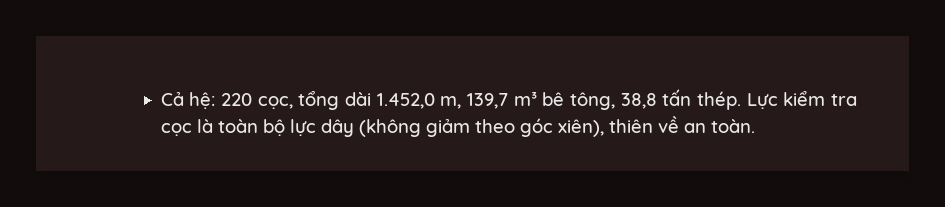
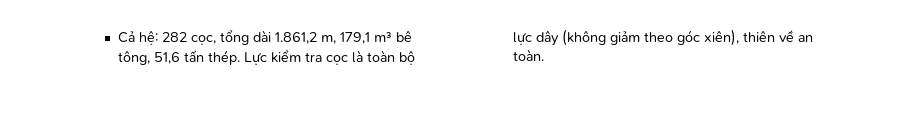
- Cả hệ: 220 cọc, tổng dài 1.452,0 m, 139,7 m³ bê tông, 38,8 tấn thép.
+ Cả hệ: 282 cọc, tổng dài 1.861,2 m, 179,1 m³ bê tông, 51,6 tấn thép.

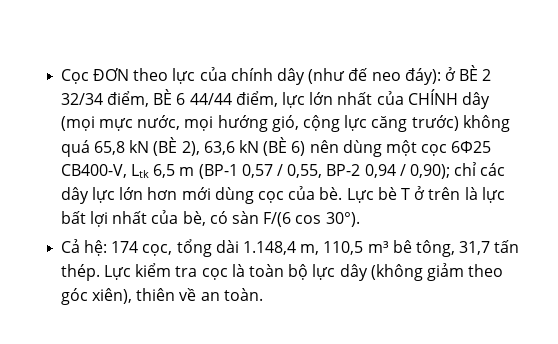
+ Cọc ĐƠN theo lực của chính dây (như đế neo đáy): ở BÈ 2 32/34 điểm, BÈ 6 44/44 điểm, lực lớn nhất của CHÍNH dây (mọi mực nước, mọi hướng gió, cộng lực căng trước) không quá 65,8 kN (BÈ 2), 63,6 kN (BÈ 6) nên dùng một cọc 6Φ25 CB400-V, Ltk 6,5 m (BP-1 0,57 / 0,55, BP-2 0,94 / 0,90); chỉ các dây lực lớn hơn mới dùng cọc của bè. Lực bè T ở trên là lực bất lợi nhất của bè, có sàn F/(6 cos 30°).
- Cả hệ: 282 cọc, tổng dài 1.861,2 m, 179,1 m³ bê tông, 51,6 tấn thép.
+ Cả hệ: 174 cọc, tổng dài 1.148,4 m, 110,5 m³ bê tông, 31,7 tấn thép.

